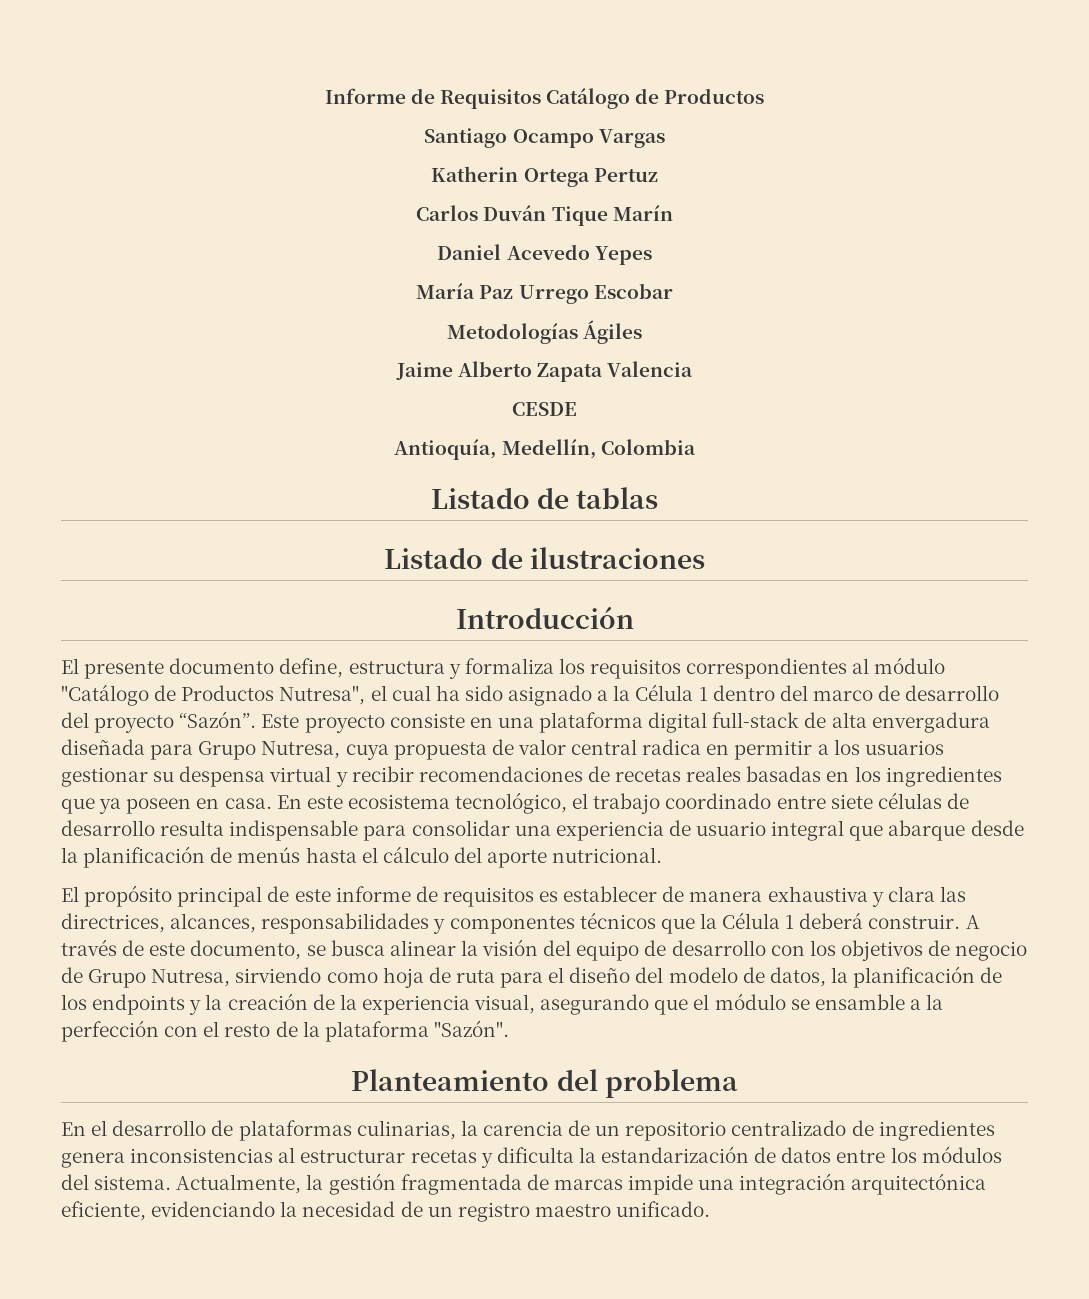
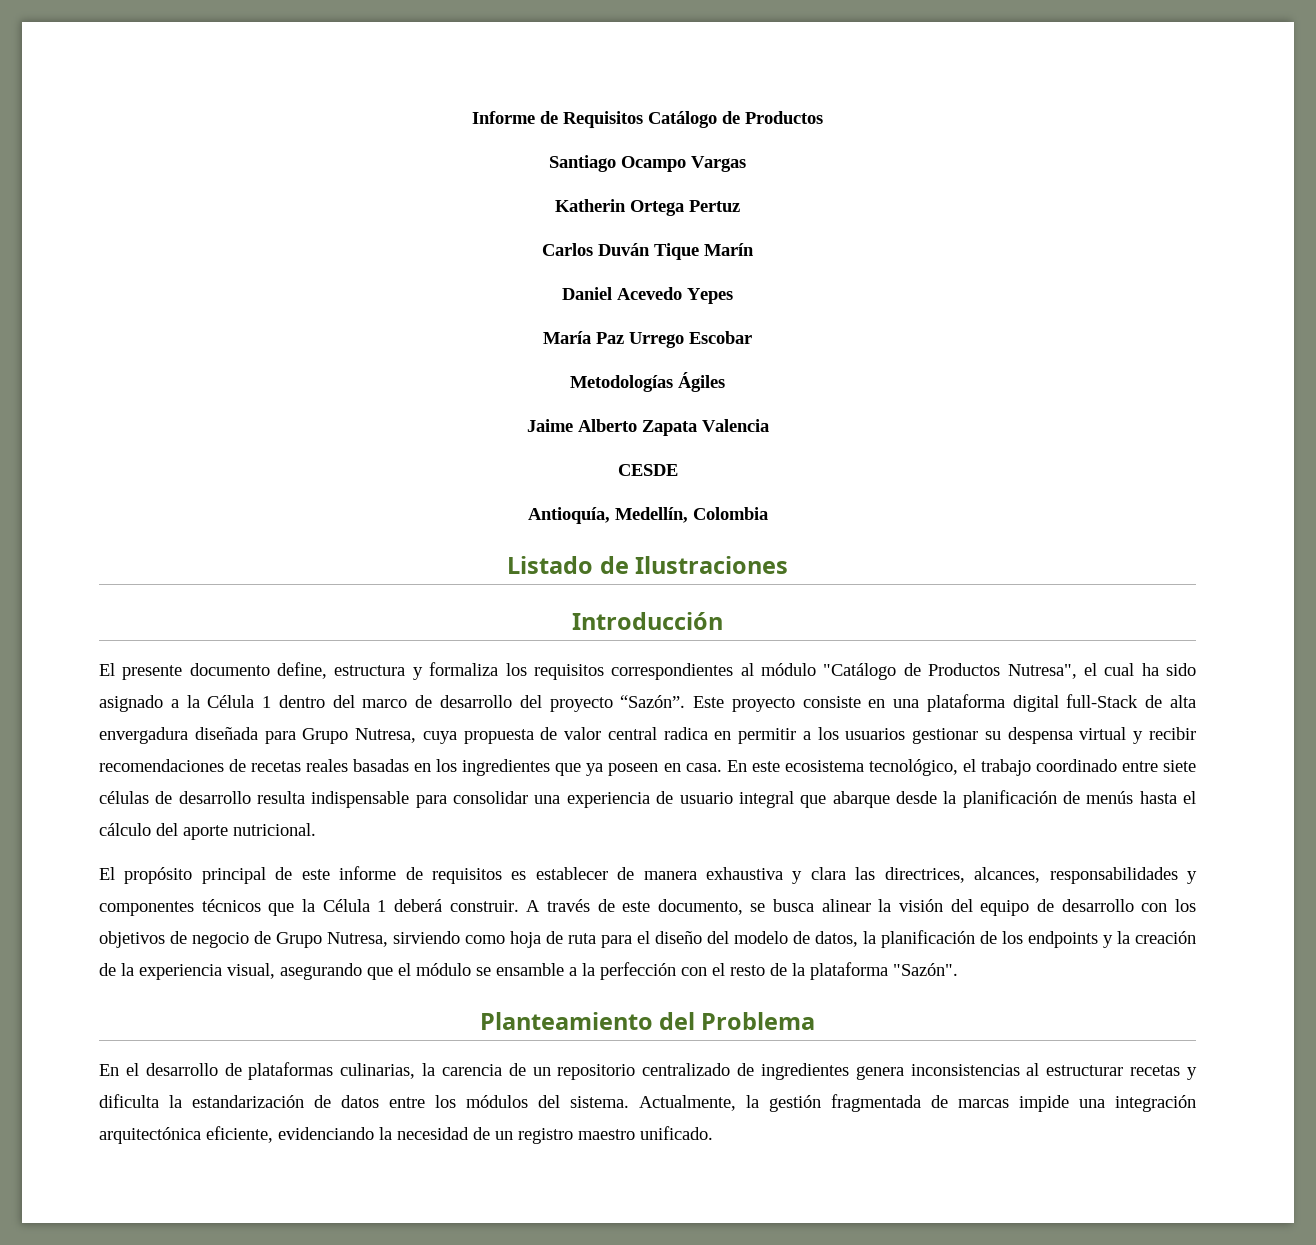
- Listado de tablas
- Listado de ilustraciones
+ Listado de Ilustraciones
- Este proyecto consiste en una plataforma digital full-stack de alta envergadura diseñada para Grupo Nutresa, cuya propuesta de valor central radica en permitir a los usuarios gestionar su despensa virtual y recibir recomendaciones de recetas reales basadas en los ingredientes que ya poseen en casa.
+ Este proyecto consiste en una plataforma digital full-Stack de alta envergadura diseñada para Grupo Nutresa, cuya propuesta de valor central radica en permitir a los usuarios gestionar su despensa virtual y recibir recomendaciones de recetas reales basadas en los ingredientes que ya poseen en casa.
- Planteamiento del problema
+ Planteamiento del Problema

